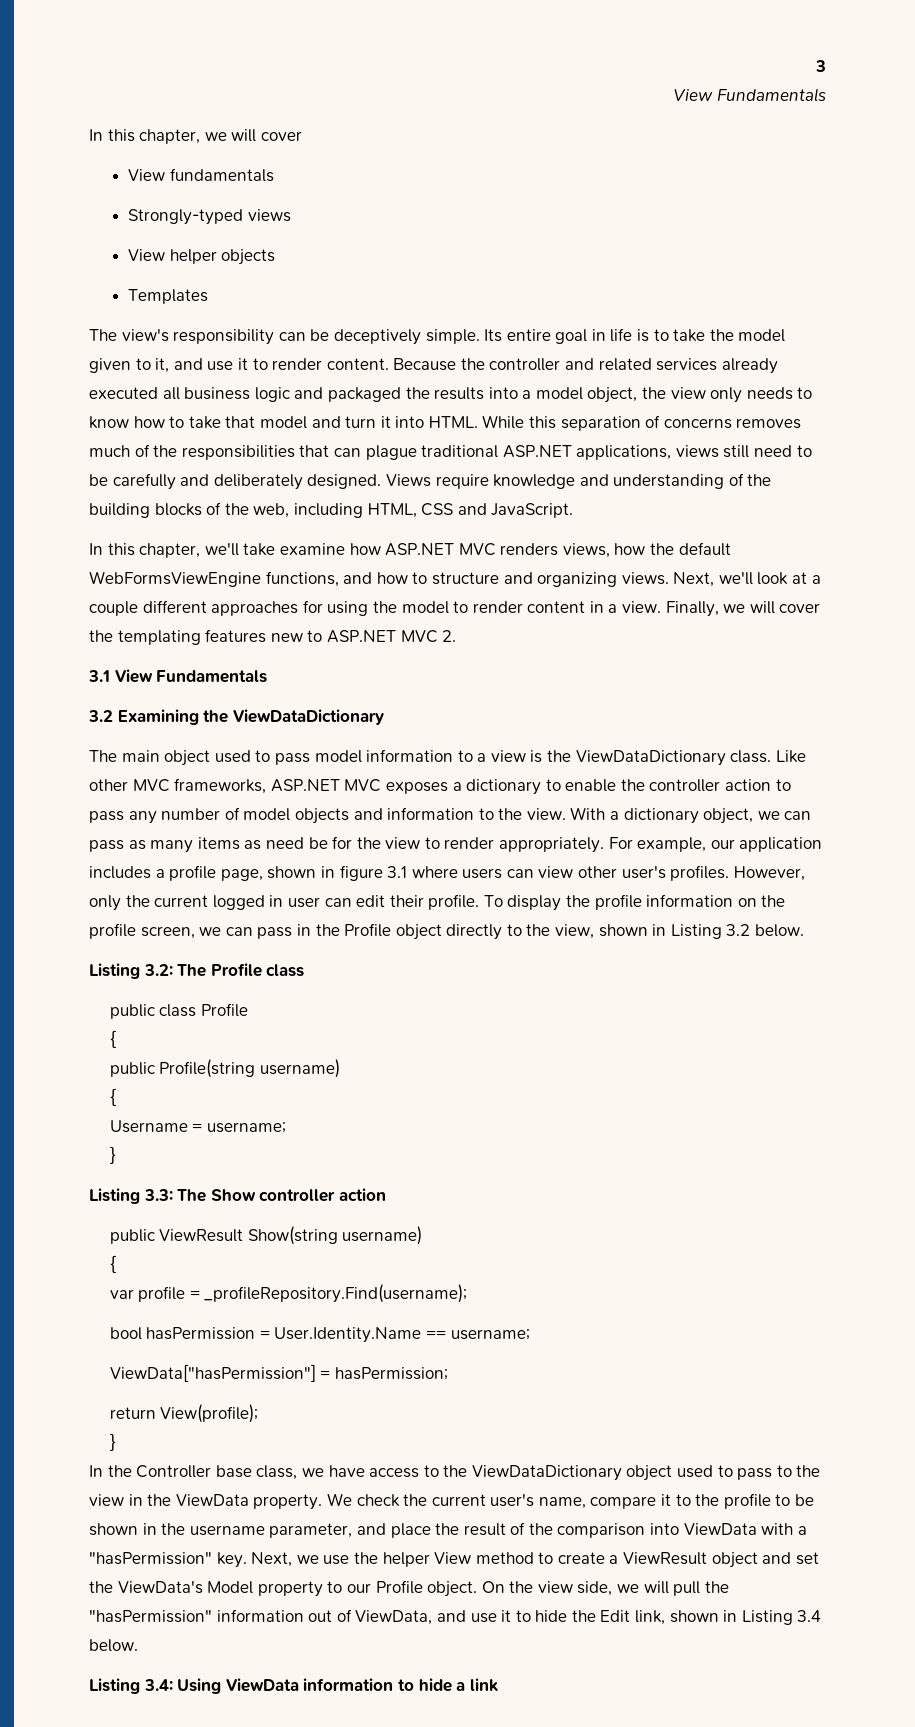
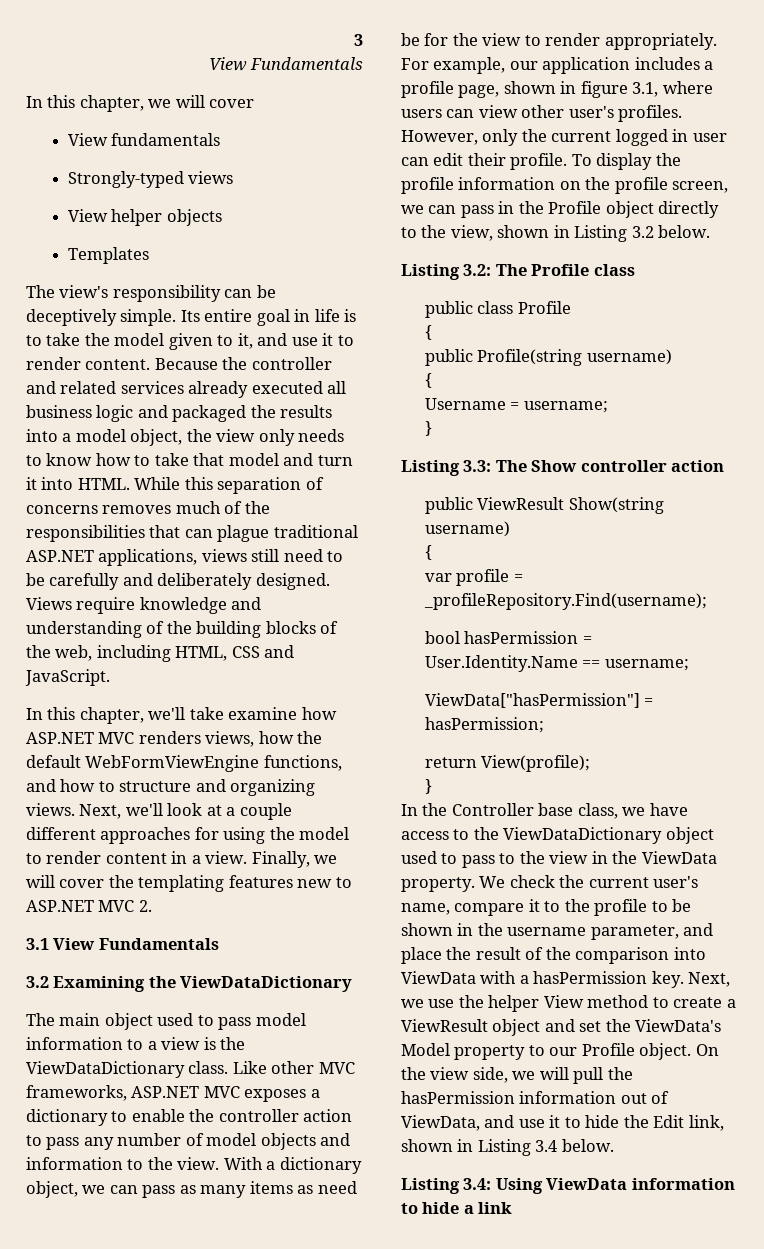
- In this chapter, we'll take examine how ASP.NET MVC renders views, how the default WebFormsViewEngine functions, and how to structure and organizing views.
+ In this chapter, we'll take examine how ASP.NET MVC renders views, how the default WebFormViewEngine functions, and how to structure and organizing views.
- For example, our application includes a profile page, shown in figure 3.1 where users can view other user's profiles.
+ For example, our application includes a profile page, shown in figure 3.1, where users can view other user's profiles.
- We check the current user's name, compare it to the profile to be shown in the username parameter, and place the result of the comparison into ViewData with a "hasPermission" key.
+ We check the current user's name, compare it to the profile to be shown in the username parameter, and place the result of the comparison into ViewData with a hasPermission key.
- On the view side, we will pull the "hasPermission" information out of ViewData, and use it to hide the Edit link, shown in Listing 3.4 below.
+ On the view side, we will pull the hasPermission information out of ViewData, and use it to hide the Edit link, shown in Listing 3.4 below.

